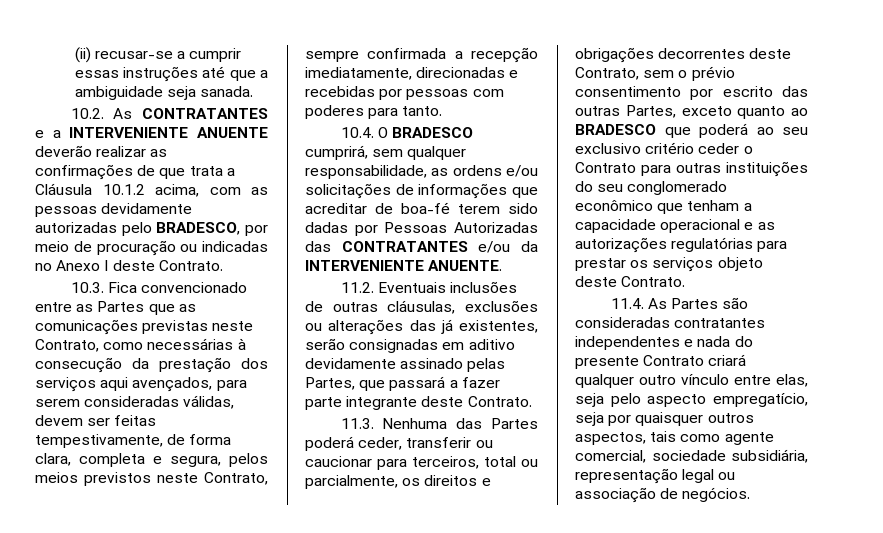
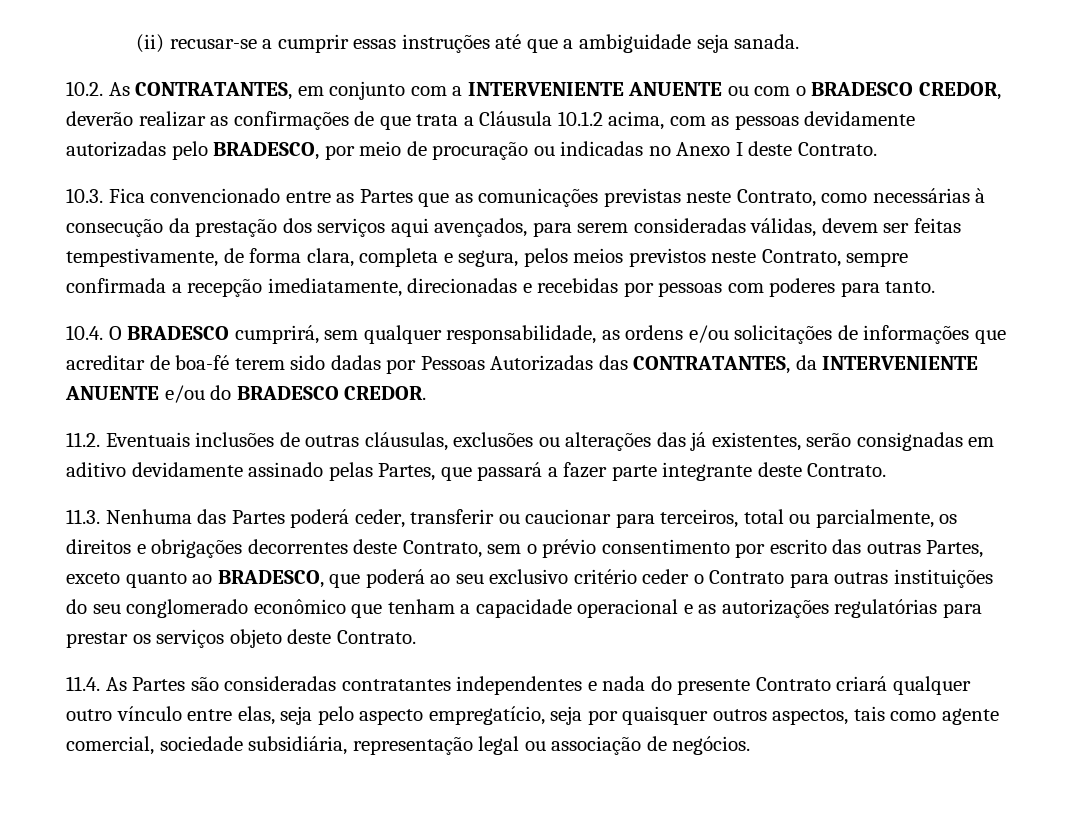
- 10.2. As CONTRATANTES e a INTERVENIENTE ANUENTE deverão realizar as confirmações de que trata a Cláusula 10.1.2 acima, com as pessoas devidamente autorizadas pelo BRADESCO, por meio de procuração ou indicadas no Anexo I deste Contrato.
+ 10.2. As CONTRATANTES, em conjunto com a INTERVENIENTE ANUENTE ou com o BRADESCO CREDOR, deverão realizar as confirmações de que trata a Cláusula 10.1.2 acima, com as pessoas devidamente autorizadas pelo BRADESCO, por meio de procuração ou indicadas no Anexo I deste Contrato.
- 10.4. O BRADESCO cumprirá, sem qualquer responsabilidade, as ordens e/ou solicitações de informações que acreditar de boa-fé terem sido dadas por Pessoas Autorizadas das CONTRATANTES e/ou da INTERVENIENTE ANUENTE.
+ 10.4. O BRADESCO cumprirá, sem qualquer responsabilidade, as ordens e/ou solicitações de informações que acreditar de boa-fé terem sido dadas por Pessoas Autorizadas das CONTRATANTES, da INTERVENIENTE ANUENTE e/ou do BRADESCO CREDOR.
- 11.3. Nenhuma das Partes poderá ceder, transferir ou caucionar para terceiros, total ou parcialmente, os direitos e obrigações decorrentes deste Contrato, sem o prévio consentimento por escrito das outras Partes, exceto quanto ao BRADESCO que poderá ao seu exclusivo critério ceder o Contrato para outras instituições do seu conglomerado econômico que tenham a capacidade operacional e as autorizações regulatórias para prestar os serviços objeto deste Contrato.
+ 11.3. Nenhuma das Partes poderá ceder, transferir ou caucionar para terceiros, total ou parcialmente, os direitos e obrigações decorrentes deste Contrato, sem o prévio consentimento por escrito das outras Partes, exceto quanto ao BRADESCO, que poderá ao seu exclusivo critério ceder o Contrato para outras instituições do seu conglomerado econômico que tenham a capacidade operacional e as autorizações regulatórias para prestar os serviços objeto deste Contrato.

